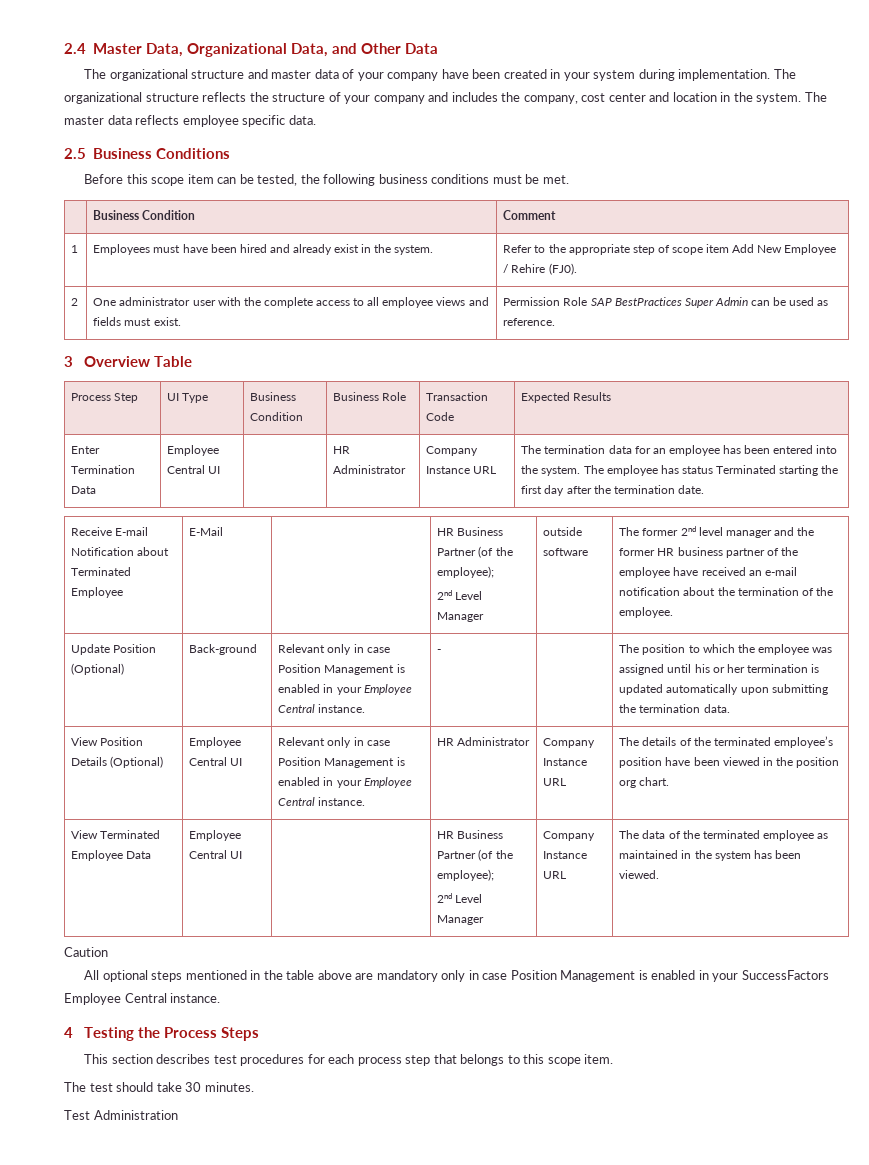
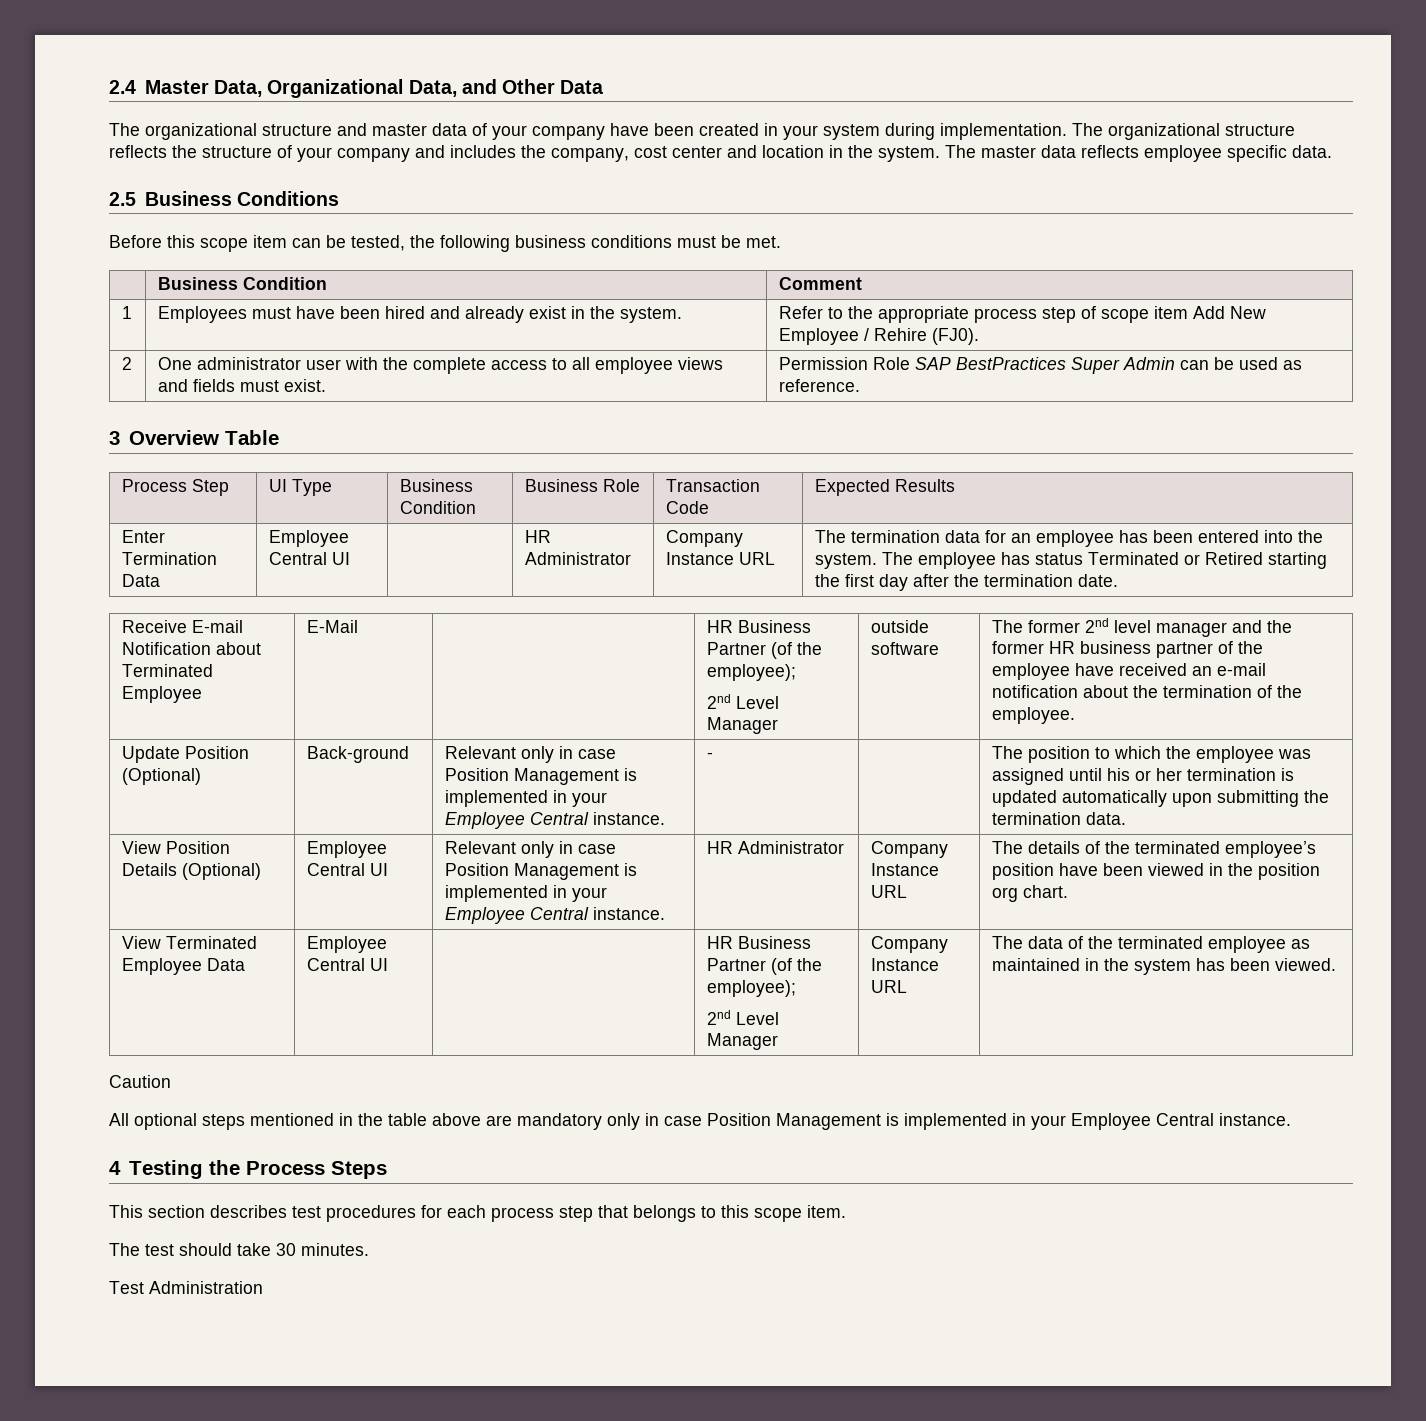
- 1 | Employees must have been hired and already exist in the system. | Refer to the appropriate step of scope item Add New Employee / Rehire (FJ0).
+ 1 | Employees must have been hired and already exist in the system. | Refer to the appropriate process step of scope item Add New Employee / Rehire (FJ0).
- Enter Termination Data | Employee Central UI | | HR Administrator | Company Instance URL | The termination data for an employee has been entered into the system. The employee has status Terminated starting the first day after the termination date.
+ Enter Termination Data | Employee Central UI | | HR Administrator | Company Instance URL | The termination data for an employee has been entered into the system. The employee has status Terminated or Retired starting the first day after the termination date.
- Update Position (Optional) | Back-ground | Relevant only in case Position Management is enabled in your Employee Central instance. | - | | The position to which the employee was assigned until his or her termination is updated automatically upon submitting the termination data.
+ Update Position (Optional) | Back-ground | Relevant only in case Position Management is implemented in your Employee Central instance. | - | | The position to which the employee was assigned until his or her termination is updated automatically upon submitting the termination data.
- View Position Details (Optional) | Employee Central UI | Relevant only in case Position Management is enabled in your Employee Central instance. | HR Administrator | Company Instance URL | The details of the terminated employee’s position have been viewed in the position org chart.
+ View Position Details (Optional) | Employee Central UI | Relevant only in case Position Management is implemented in your Employee Central instance. | HR Administrator | Company Instance URL | The details of the terminated employee’s position have been viewed in the position org chart.
- All optional steps mentioned in the table above are mandatory only in case Position Management is enabled in your SuccessFactors Employee Central instance.
+ All optional steps mentioned in the table above are mandatory only in case Position Management is implemented in your Employee Central instance.

